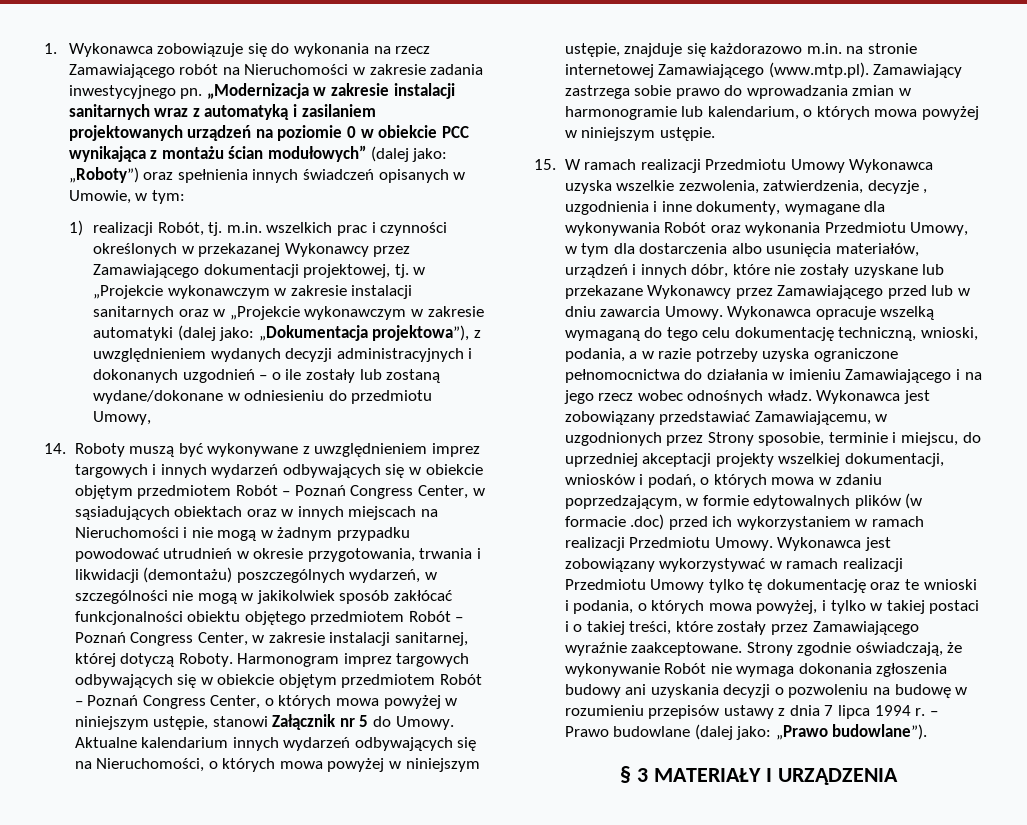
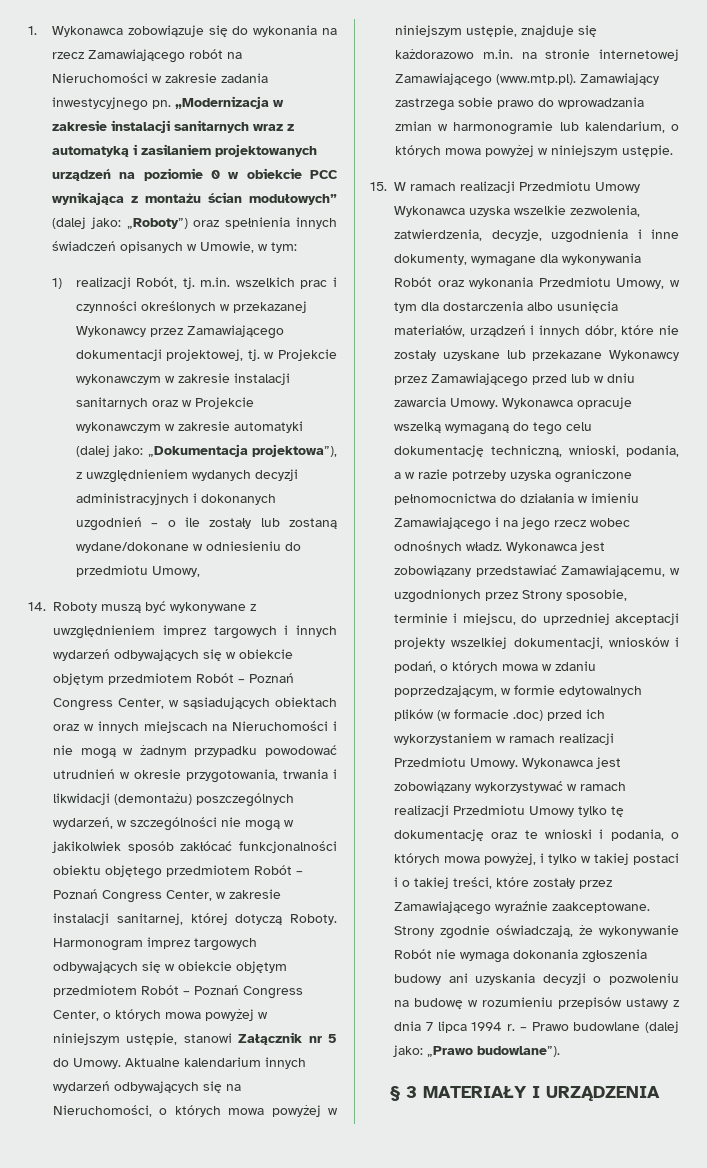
- 1) realizacji Robót, tj. m.in. wszelkich prac i czynności określonych w przekazanej Wykonawcy przez Zamawiającego dokumentacji projektowej, tj. w „Projekcie wykonawczym w zakresie instalacji sanitarnych oraz w „Projekcie wykonawczym w zakresie automatyki (dalej jako: „Dokumentacja projektowa”), z uwzględnieniem wydanych decyzji administracyjnych i dokonanych uzgodnień – o ile zostały lub zostaną wydane/dokonane w odniesieniu do przedmiotu Umowy,
+ 1) realizacji Robót, tj. m.in. wszelkich prac i czynności określonych w przekazanej Wykonawcy przez Zamawiającego dokumentacji projektowej, tj. w Projekcie wykonawczym w zakresie instalacji sanitarnych oraz w Projekcie wykonawczym w zakresie automatyki (dalej jako: „Dokumentacja projektowa”), z uwzględnieniem wydanych decyzji administracyjnych i dokonanych uzgodnień – o ile zostały lub zostaną wydane/dokonane w odniesieniu do przedmiotu Umowy,
- 15. W ramach realizacji Przedmiotu Umowy Wykonawca uzyska wszelkie zezwolenia, zatwierdzenia, decyzje , uzgodnienia i inne dokumenty, wymagane dla wykonywania Robót oraz wykonania Przedmiotu Umowy, w tym dla dostarczenia albo usunięcia materiałów, urządzeń i innych dóbr, które nie zostały uzyskane lub przekazane Wykonawcy przez Zamawiającego przed lub w dniu zawarcia Umowy.
+ 15. W ramach realizacji Przedmiotu Umowy Wykonawca uzyska wszelkie zezwolenia, zatwierdzenia, decyzje, uzgodnienia i inne dokumenty, wymagane dla wykonywania Robót oraz wykonania Przedmiotu Umowy, w tym dla dostarczenia albo usunięcia materiałów, urządzeń i innych dóbr, które nie zostały uzyskane lub przekazane Wykonawcy przez Zamawiającego przed lub w dniu zawarcia Umowy.

